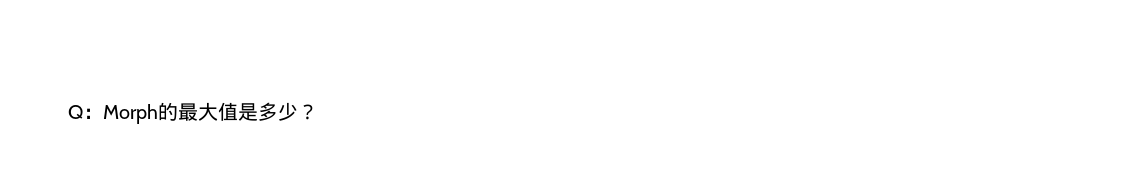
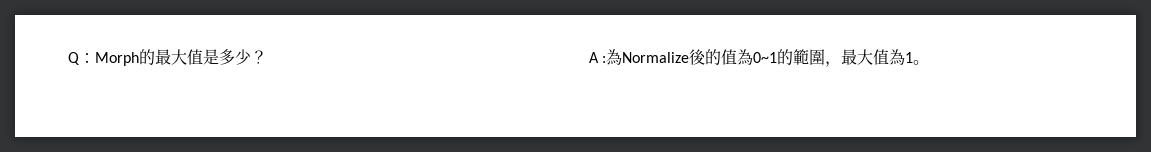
+ A :為Normalize後的值為0~1的範圍，最大值為1。

